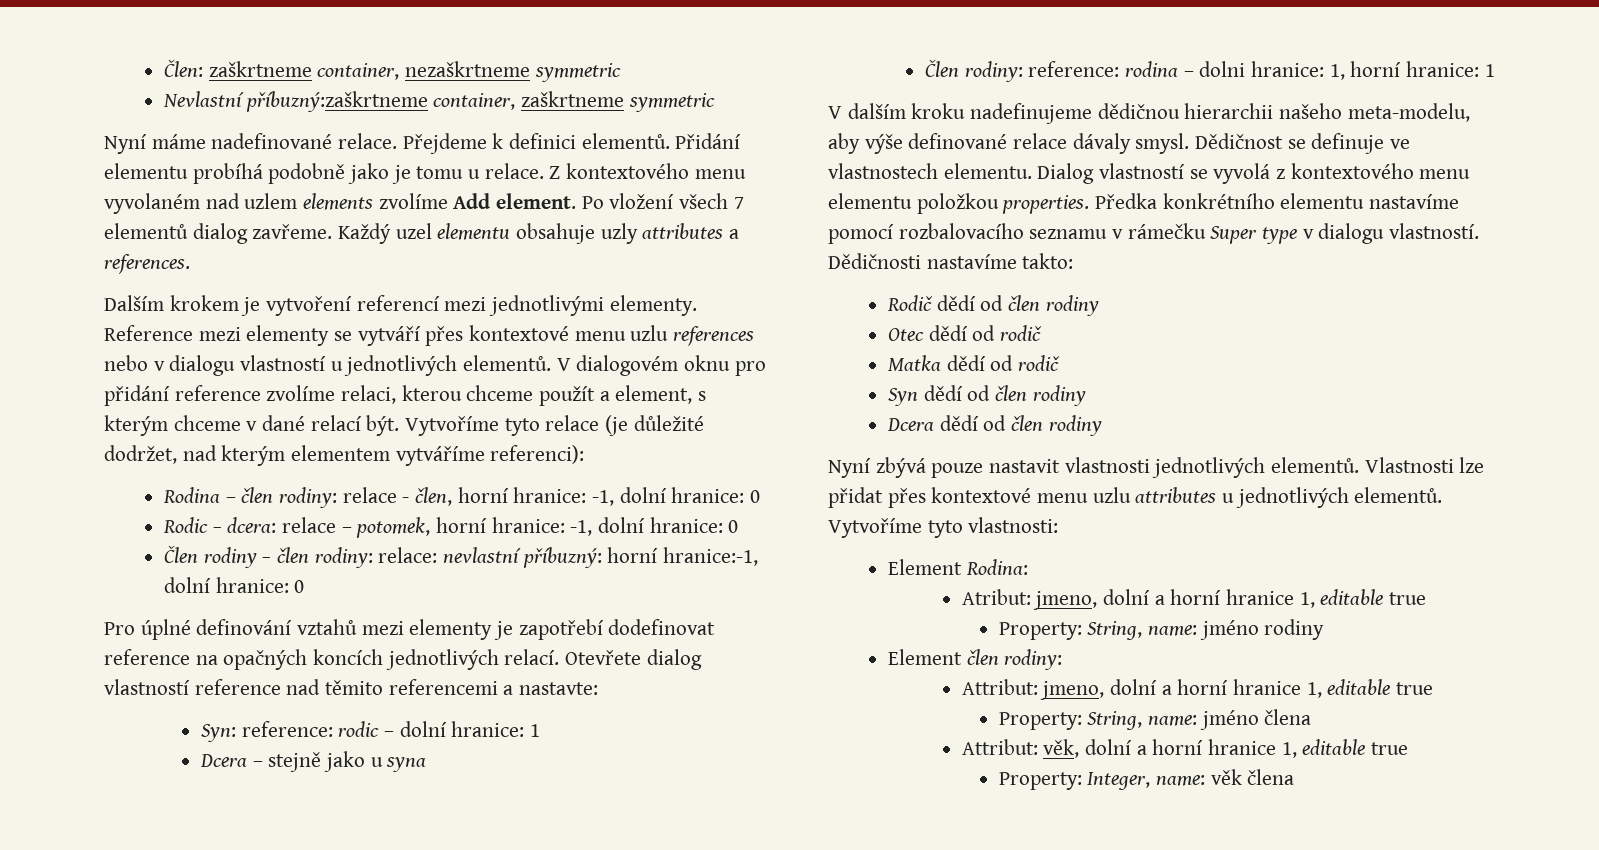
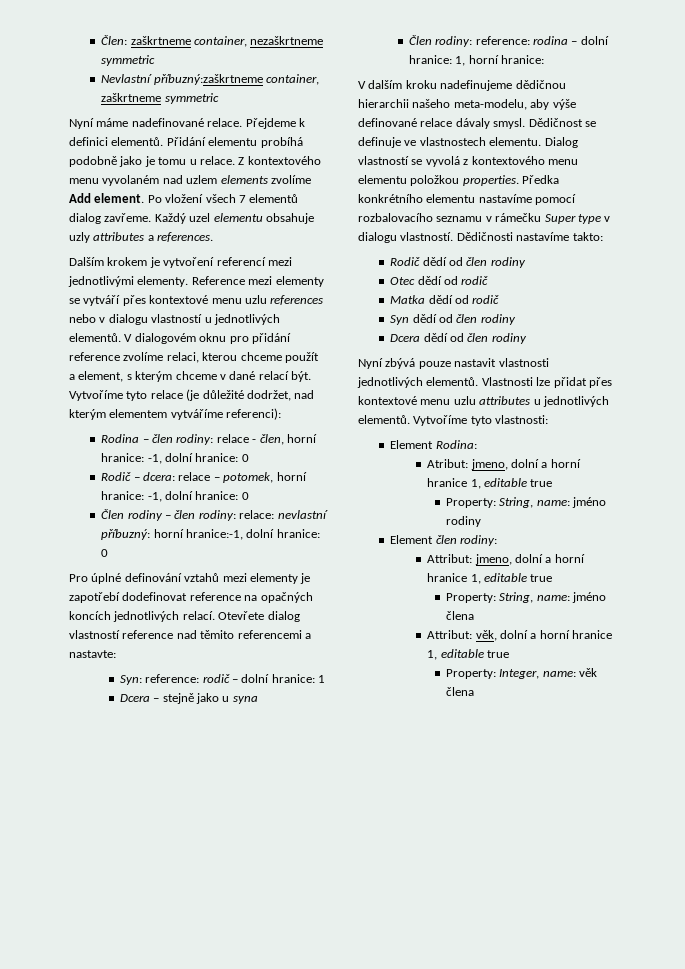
- Rodic – dcera: relace – potomek, horní hranice: -1, dolní hranice: 0
+ Rodič – dcera: relace – potomek, horní hranice: -1, dolní hranice: 0
- Syn: reference: rodic – dolní hranice: 1
+ Syn: reference: rodič – dolní hranice: 1
- Člen rodiny: reference: rodina – dolni hranice: 1, horní hranice: 1
+ Člen rodiny: reference: rodina – dolní hranice: 1, horní hranice:

